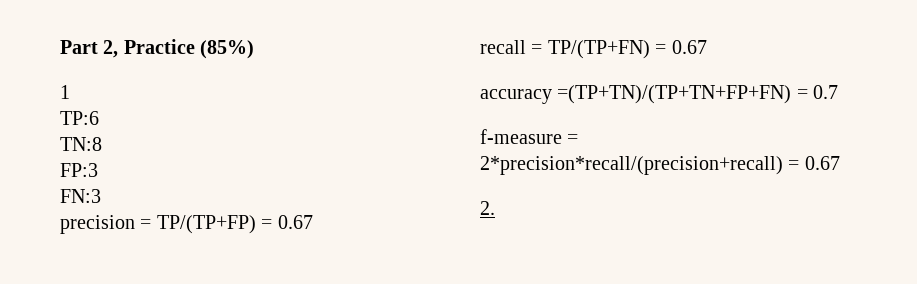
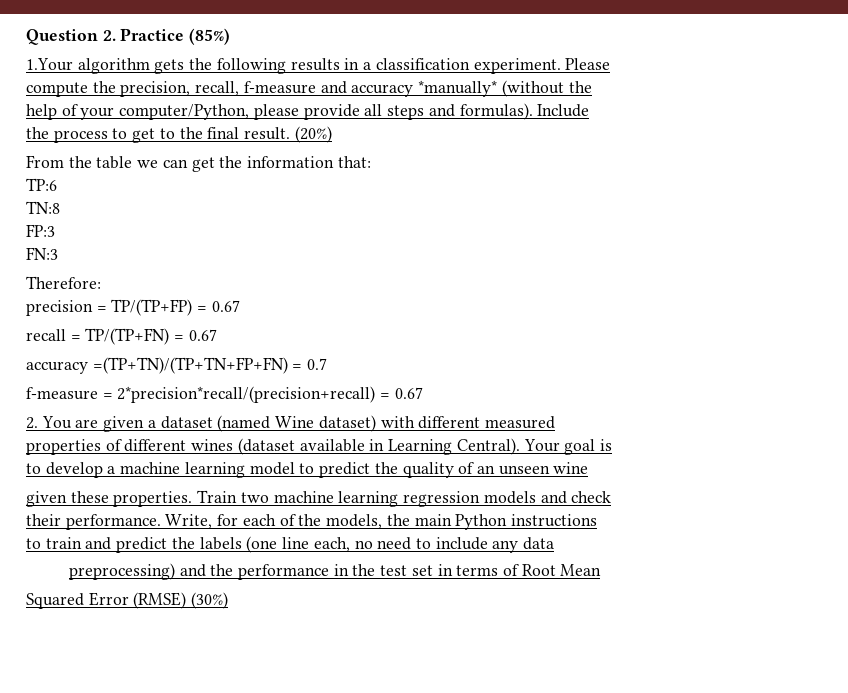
- Part 2, Practice (85%)
+ Question 2. Practice (85%)
- 1
+ 1.Your algorithm gets the following results in a classification experiment. Please
+ compute the precision, recall, f-measure and accuracy *manually* (without the
+ help of your computer/Python, please provide all steps and formulas). Include
+ the process to get to the final result. (20%)
+ From the table we can get the information that:
+ Therefore:
- 2.
+ 2. You are given a dataset (named Wine dataset) with different measured
+ properties of different wines (dataset available in Learning Central). Your goal is
+ to develop a machine learning model to predict the quality of an unseen wine
+ given these properties. Train two machine learning regression models and check
+ their performance. Write, for each of the models, the main Python instructions
+ to train and predict the labels (one line each, no need to include any data
+ preprocessing) and the performance in the test set in terms of Root Mean
+ Squared Error (RMSE) (30%)

